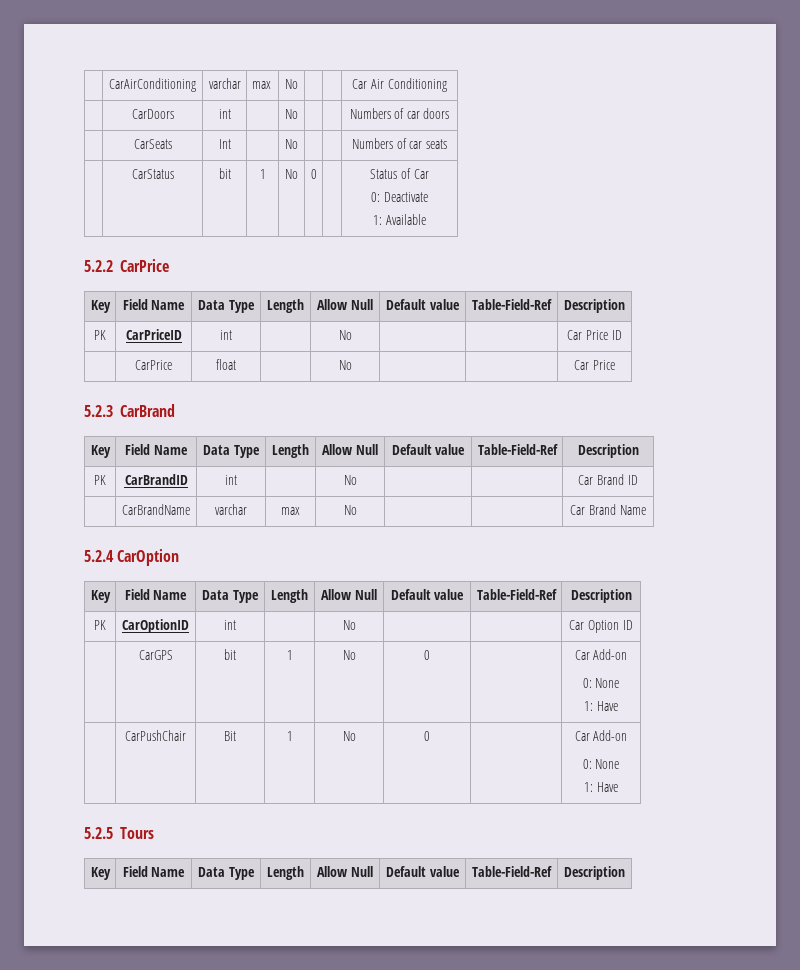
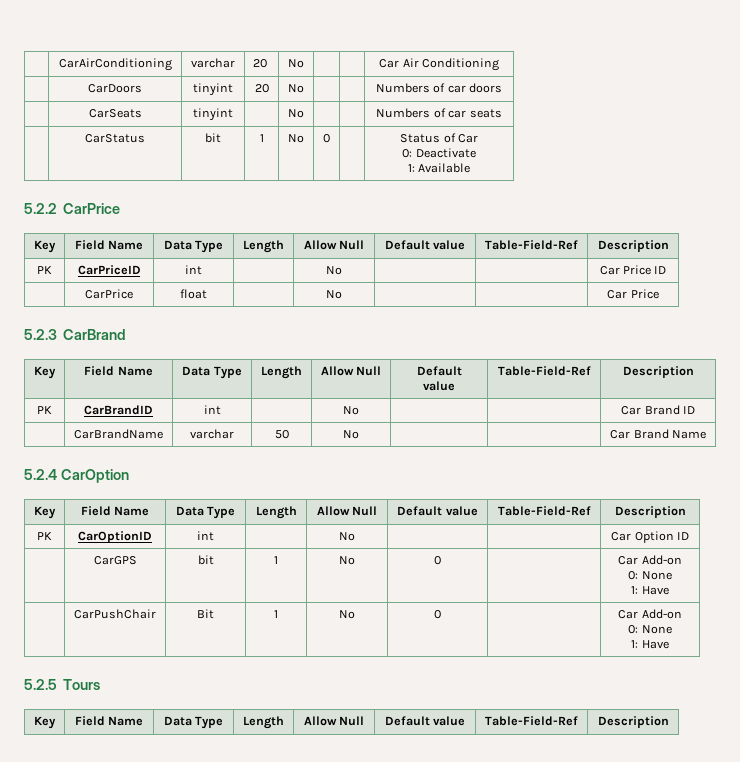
- | CarAirConditioning | varchar | max | No | | | Car Air Conditioning
+ | CarAirConditioning | varchar | 20 | No | | | Car Air Conditioning
- | CarDoors | int | | No | | | Numbers of car doors
+ | CarDoors | tinyint | 20 | No | | | Numbers of car doors
- | CarSeats | Int | | No | | | Numbers of car seats
+ | CarSeats | tinyint | | No | | | Numbers of car seats
- | CarBrandName | varchar | max | No | | | Car Brand Name
+ | CarBrandName | varchar | 50 | No | | | Car Brand Name

